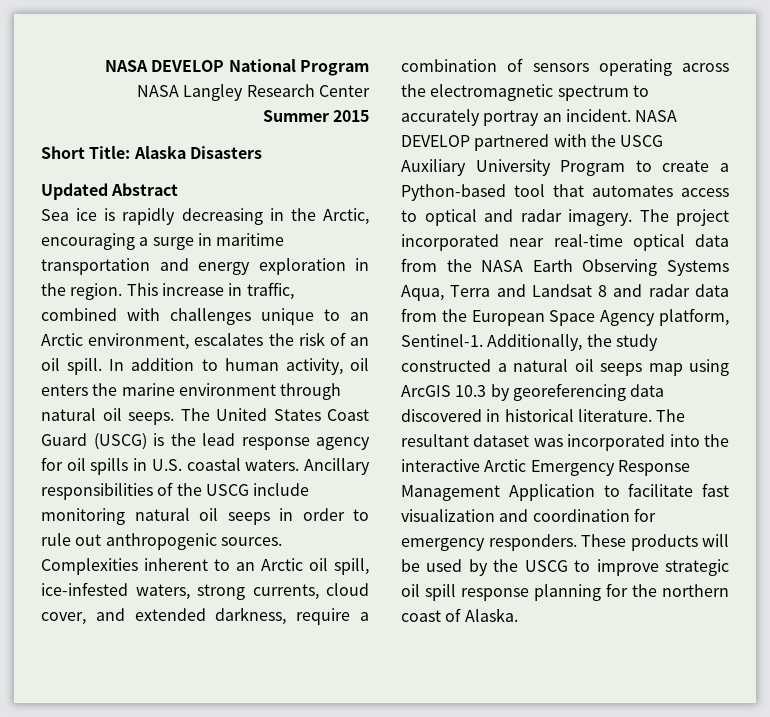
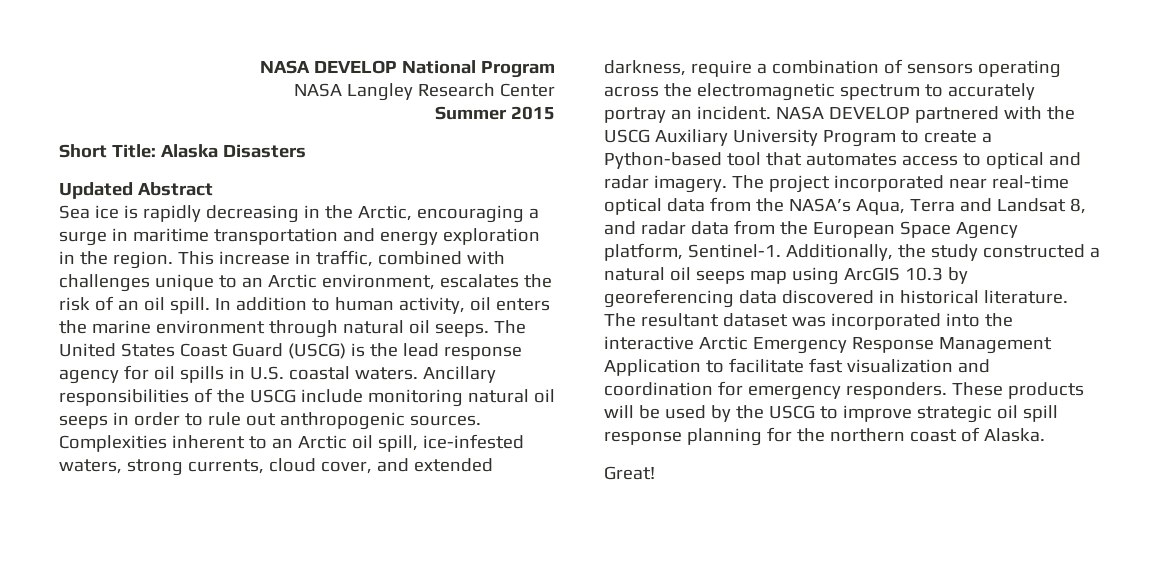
- The project incorporated near real-time optical data from the NASA Earth Observing Systems Aqua, Terra and Landsat 8 and radar data from the European Space Agency platform, Sentinel-1.
+ The project incorporated near real-time optical data from the NASA’s Aqua, Terra and Landsat 8, and radar data from the European Space Agency platform, Sentinel-1.
+ Great!

